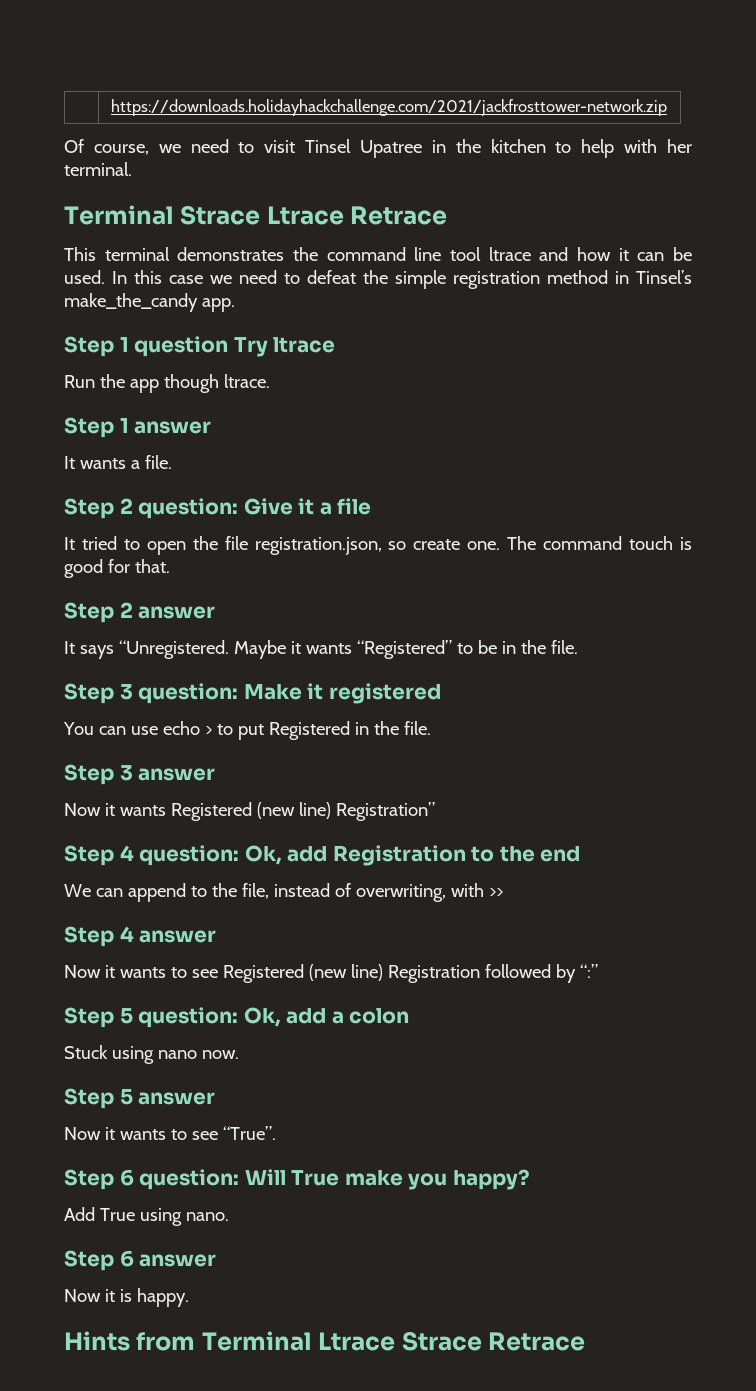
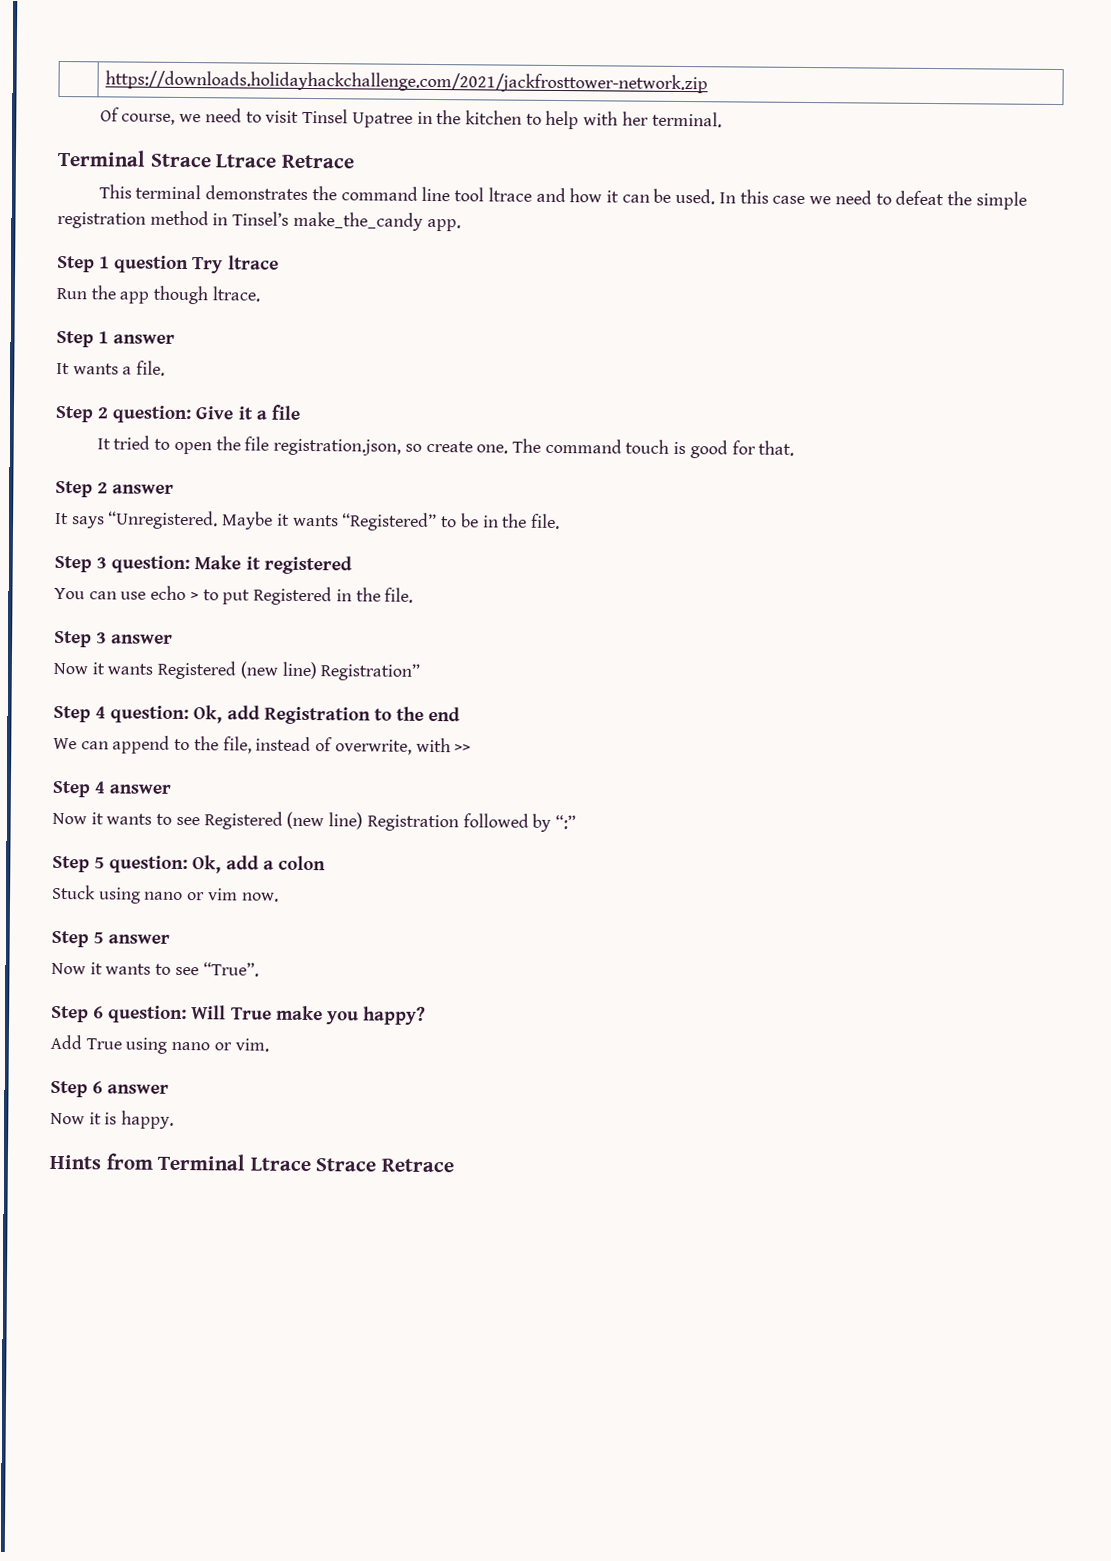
- We can append to the file, instead of overwriting, with >>
+ We can append to the file, instead of overwrite, with >>
- Stuck using nano now.
+ Stuck using nano or vim now.
- Add True using nano.
+ Add True using nano or vim.

